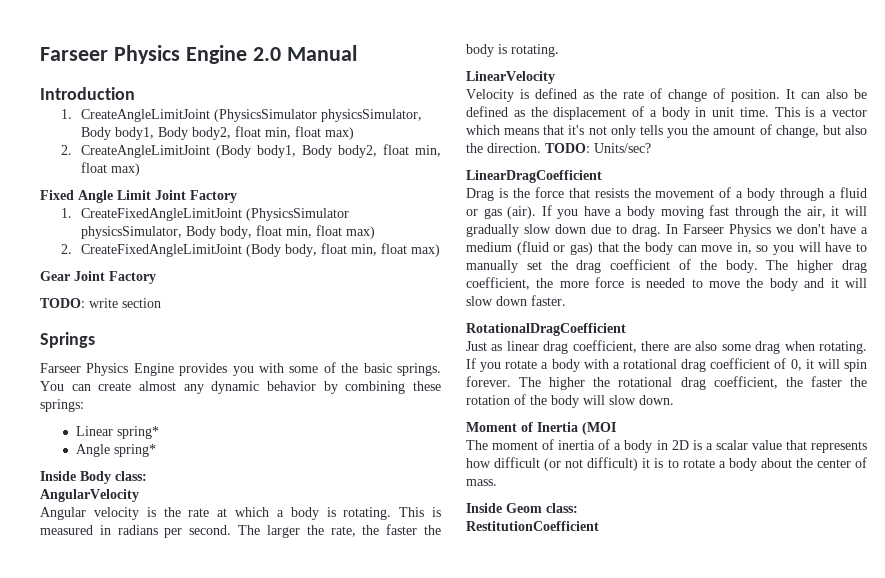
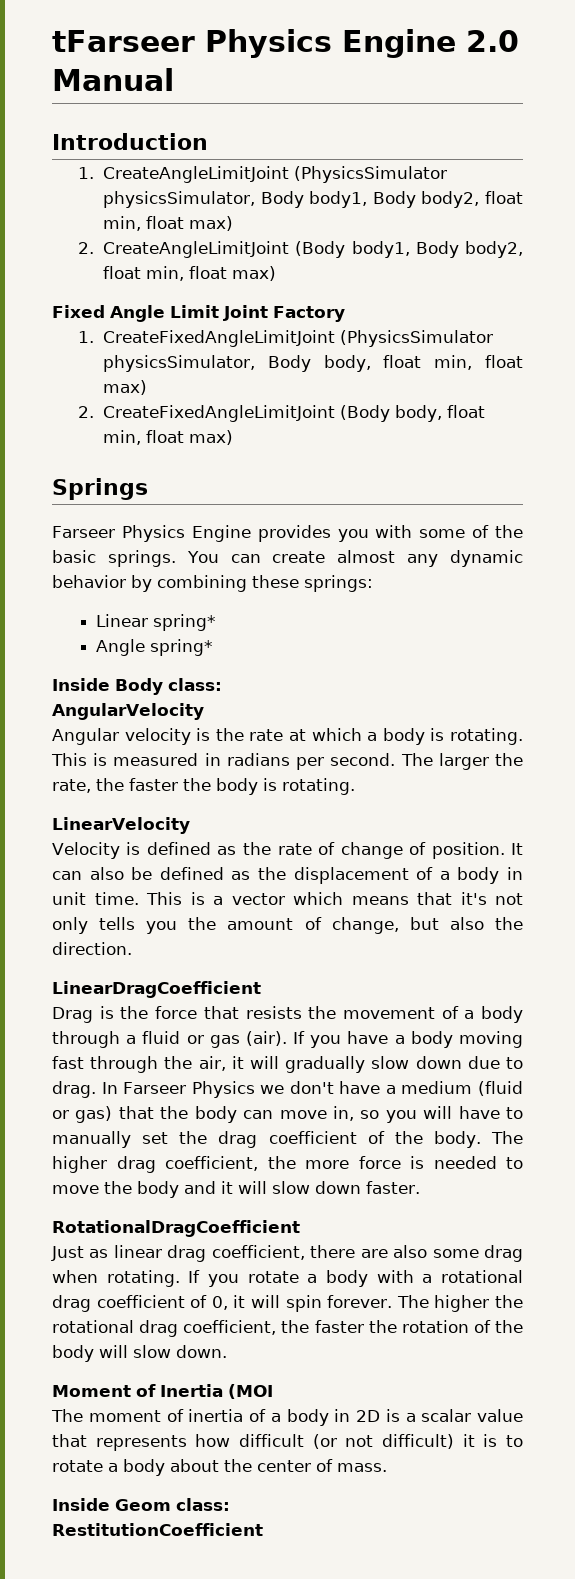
- Farseer Physics Engine 2.0 Manual
+ tFarseer Physics Engine 2.0 Manual
- Gear Joint Factory
- TODO: write section
- TODO: Units/sec?

